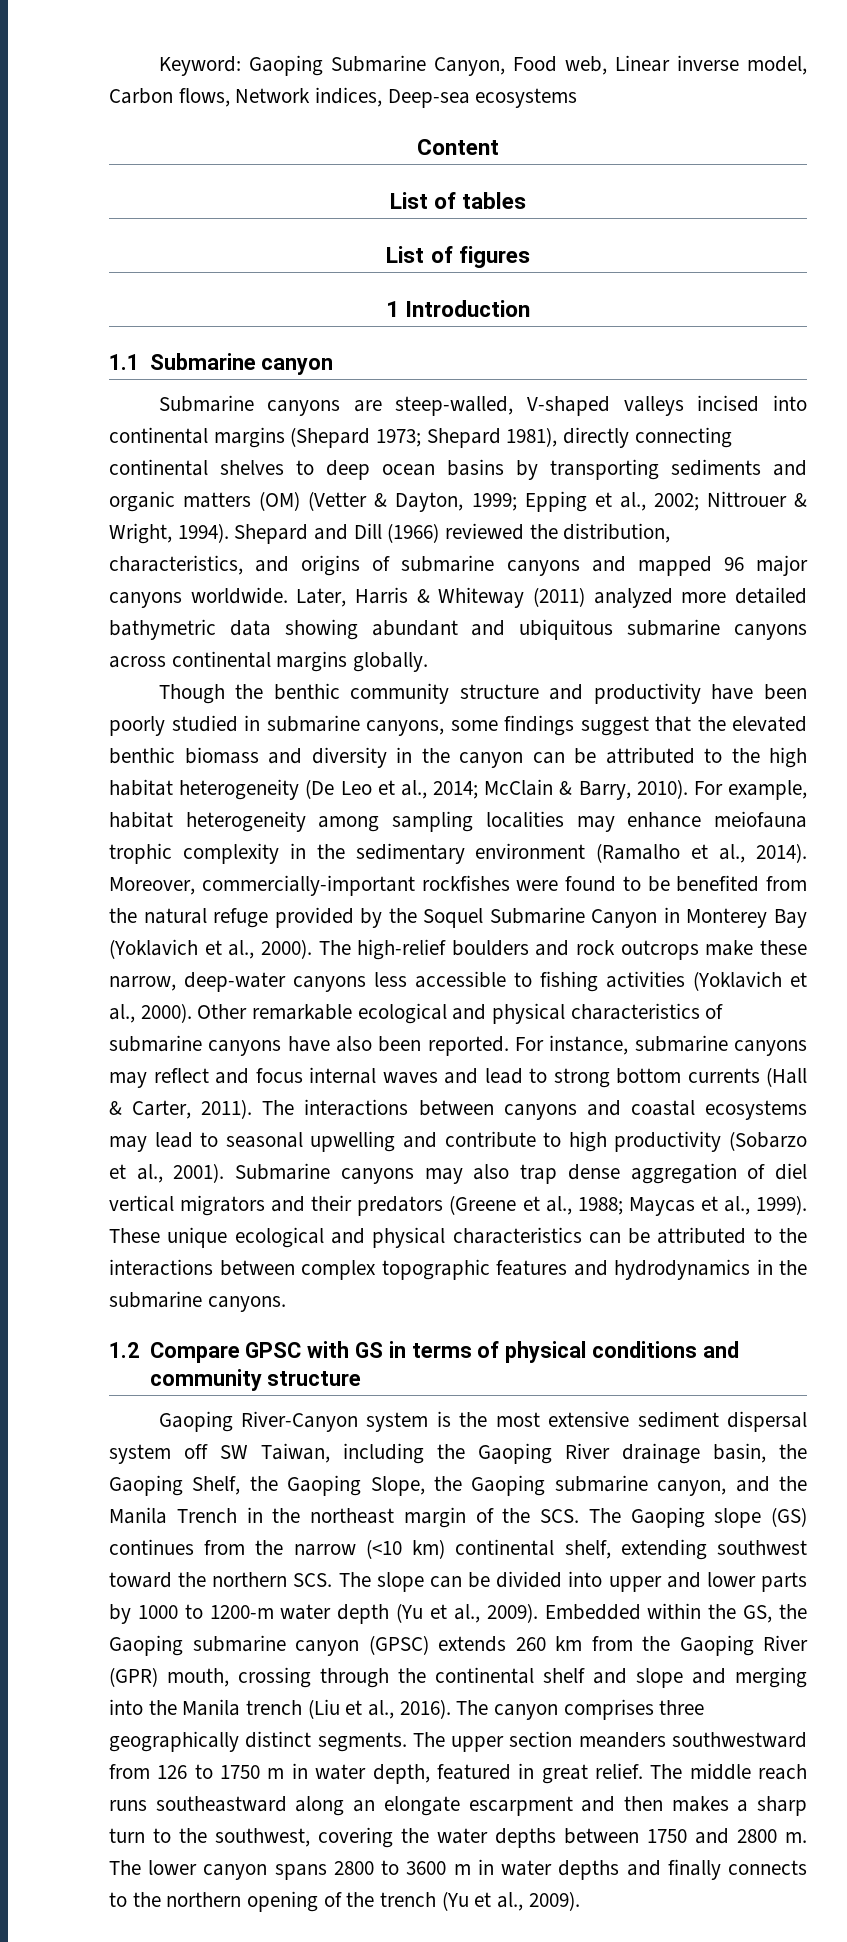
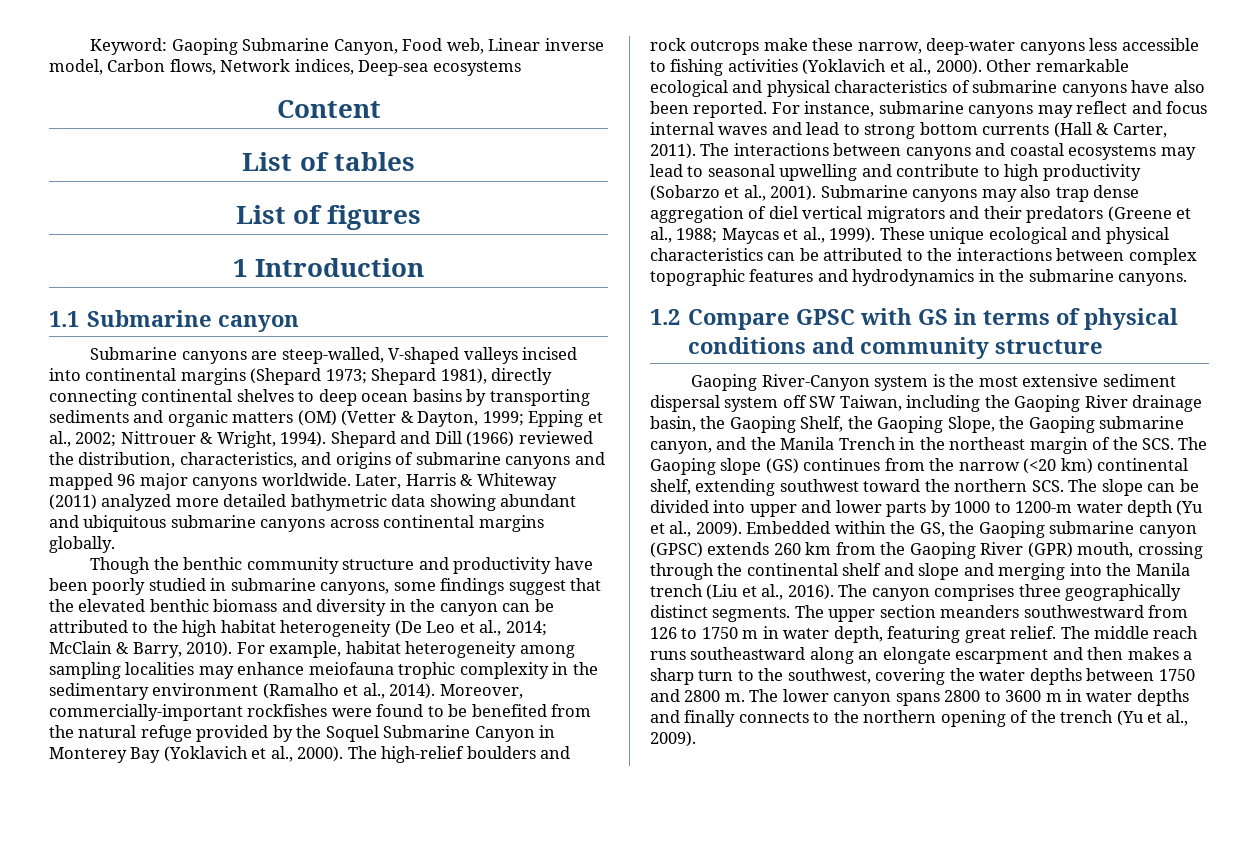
- Gaoping River-Canyon system is the most extensive sediment dispersal system off SW Taiwan, including the Gaoping River drainage basin, the Gaoping Shelf, the Gaoping Slope, the Gaoping submarine canyon, and the Manila Trench in the northeast margin of the SCS. The Gaoping slope (GS) continues from the narrow (<10 km) continental shelf, extending southwest toward the northern SCS. The slope can be divided into upper and lower parts by 1000 to 1200-m water depth (Yu et al., 2009).
+ Gaoping River-Canyon system is the most extensive sediment dispersal system off SW Taiwan, including the Gaoping River drainage basin, the Gaoping Shelf, the Gaoping Slope, the Gaoping submarine canyon, and the Manila Trench in the northeast margin of the SCS. The Gaoping slope (GS) continues from the narrow (<20 km) continental shelf, extending southwest toward the northern SCS. The slope can be divided into upper and lower parts by 1000 to 1200-m water depth (Yu et al., 2009).
- The upper section meanders southwestward from 126 to 1750 m in water depth, featured in great relief.
+ The upper section meanders southwestward from 126 to 1750 m in water depth, featuring great relief.

